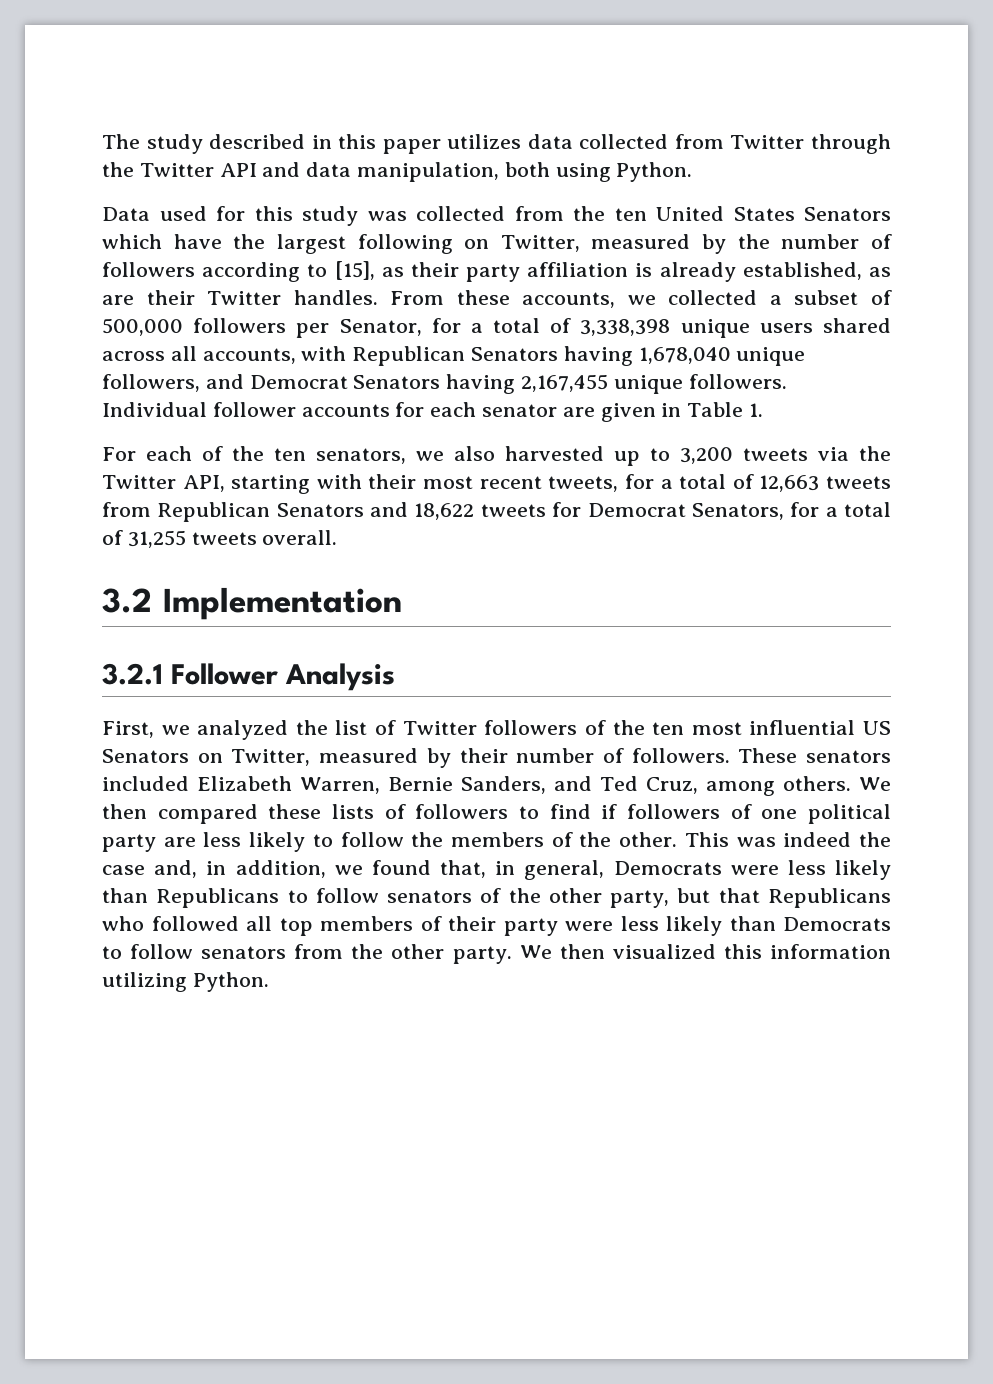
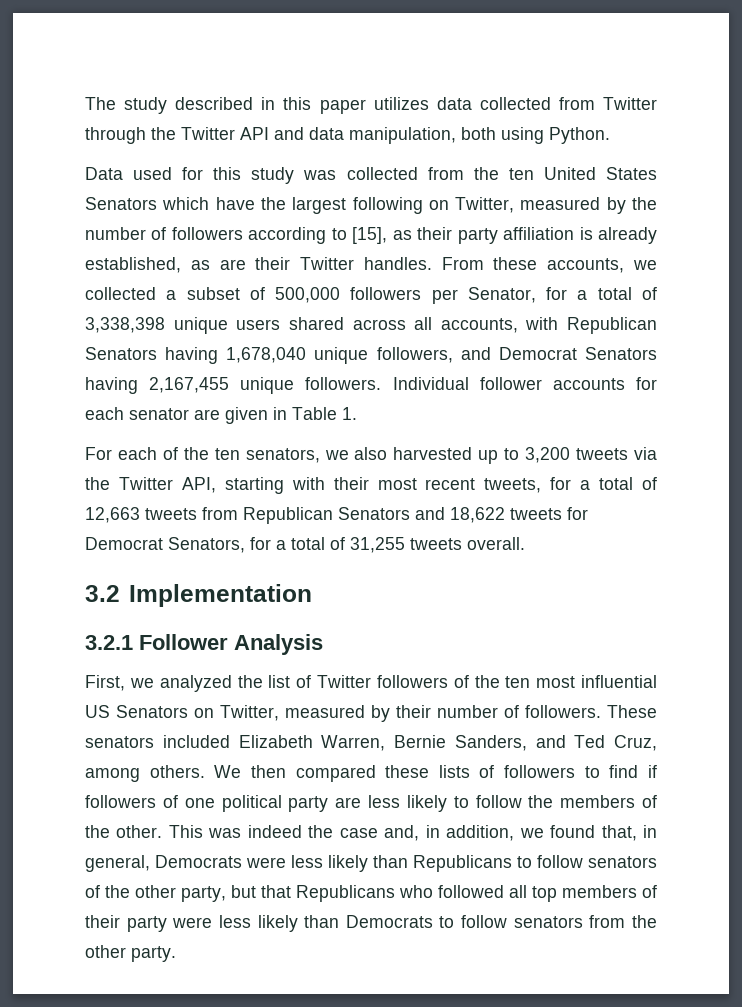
- We then visualized this information utilizing Python.

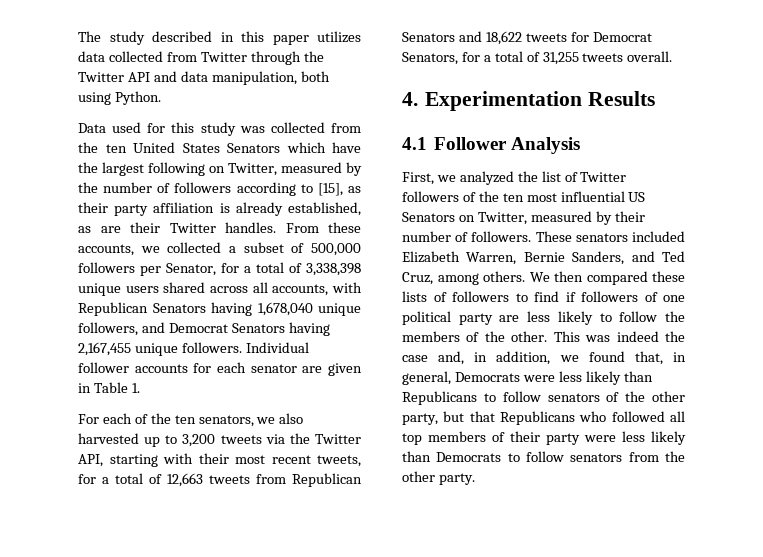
- 3.2 Implementation
- 3.2.1 Follower Analysis
+ 4. Experimentation Results
+ 4.1 Follower Analysis

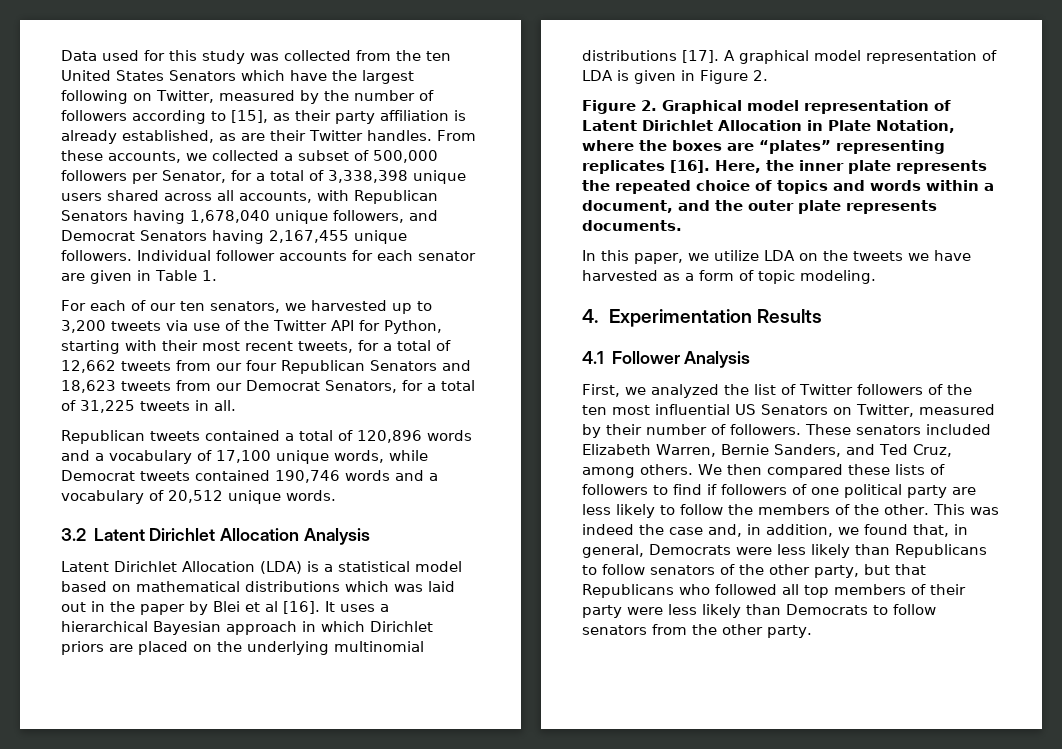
- The study described in this paper utilizes data collected from Twitter through the Twitter API and data manipulation, both using Python.
- For each of the ten senators, we also harvested up to 3,200 tweets via the Twitter API, starting with their most recent tweets, for a total of 12,663 tweets from Republican Senators and 18,622 tweets for Democrat Senators, for a total of 31,255 tweets overall.
+ For each of our ten senators, we harvested up to 3,200 tweets via use of the Twitter API for Python, starting with their most recent tweets, for a total of 12,662 tweets from our four Republican Senators and 18,623 tweets from our Democrat Senators, for a total of 31,225 tweets in all.
+ Republican tweets contained a total of 120,896 words and a vocabulary of 17,100 unique words, while Democrat tweets contained 190,746 words and a vocabulary of 20,512 unique words.
+ 3.2 Latent Dirichlet Allocation Analysis
+ Latent Dirichlet Allocation (LDA) is a statistical model based on mathematical distributions which was laid out in the paper by Blei et al [16]. It uses a hierarchical Bayesian approach in which Dirichlet priors are placed on the underlying multinomial distributions [17]. A graphical model representation of LDA is given in Figure 2.
+ Figure 2. Graphical model representation of Latent Dirichlet Allocation in Plate Notation, where the boxes are “plates” representing replicates [16]. Here, the inner plate represents the repeated choice of topics and words within a document, and the outer plate represents documents.
+ In this paper, we utilize LDA on the tweets we have harvested as a form of topic modeling.

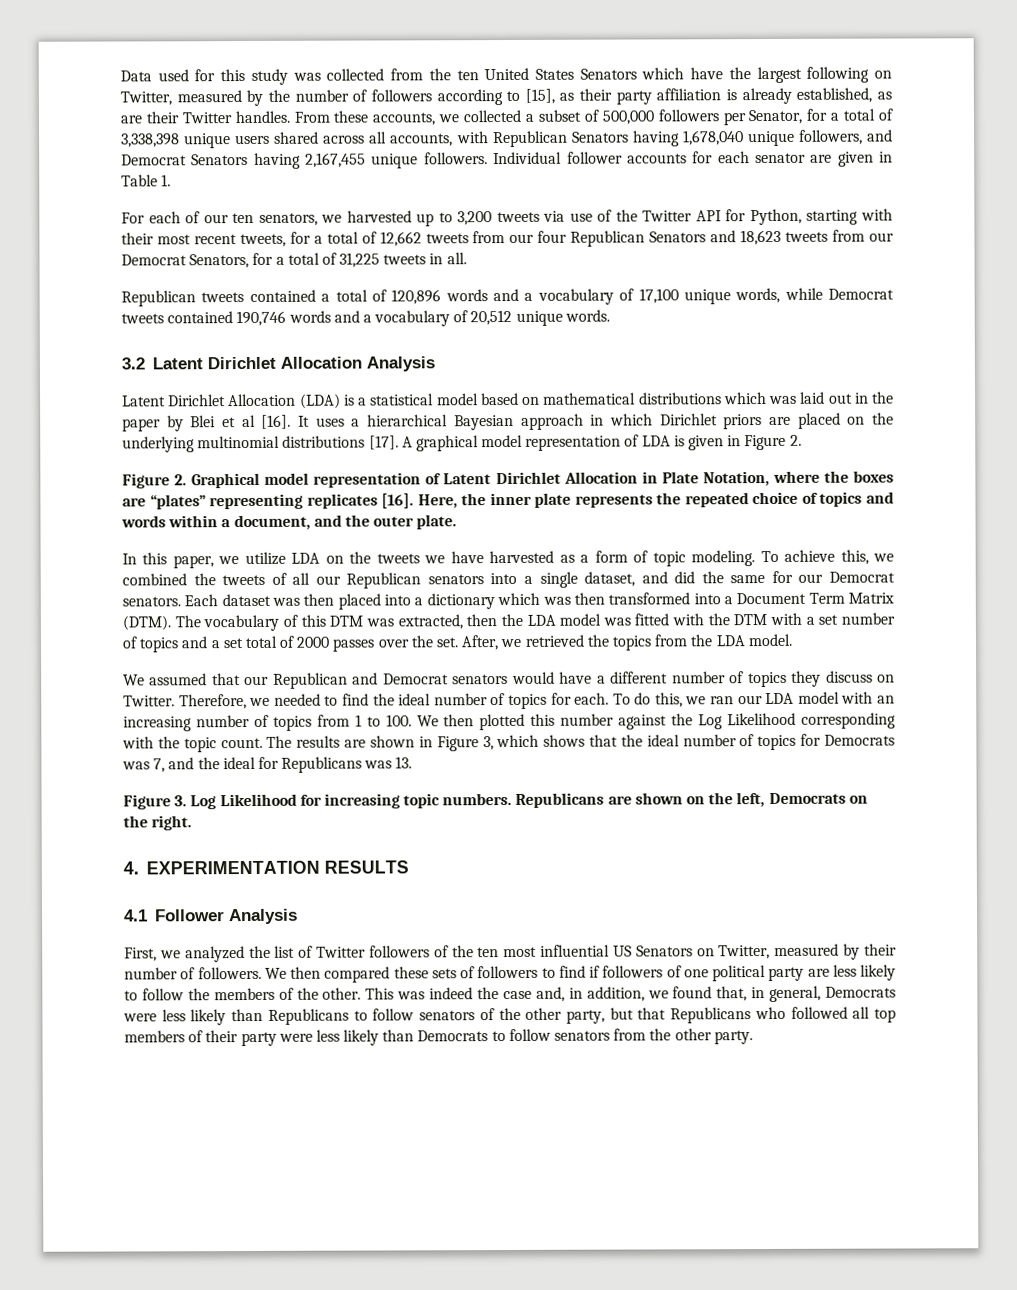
- Here, the inner plate represents the repeated choice of topics and words within a document, and the outer plate represents documents.
+ Here, the inner plate represents the repeated choice of topics and words within a document, and the outer plate.
+ To achieve this, we combined the tweets of all our Republican senators into a single dataset, and did the same for our Democrat senators. Each dataset was then placed into a dictionary which was then transformed into a Document Term Matrix (DTM). The vocabulary of this DTM was extracted, then the LDA model was fitted with the DTM with a set number of topics and a set total of 2000 passes over the set. After, we retrieved the topics from the LDA model.
+ We assumed that our Republican and Democrat senators would have a different number of topics they discuss on Twitter. Therefore, we needed to find the ideal number of topics for each. To do this, we ran our LDA model with an increasing number of topics from 1 to 100. We then plotted this number against the Log Likelihood corresponding with the topic count. The results are shown in Figure 3, which shows that the ideal number of topics for Democrats was 7, and the ideal for Republicans was 13.
+ Figure 3. Log Likelihood for increasing topic numbers. Republicans are shown on the left, Democrats on the right.
- 4. Experimentation Results
+ 4. EXPERIMENTATION RESULTS
- These senators included Elizabeth Warren, Bernie Sanders, and Ted Cruz, among others.
- We then compared these lists of followers to find if followers of one political party are less likely to follow the members of the other.
+ We then compared these sets of followers to find if followers of one political party are less likely to follow the members of the other.

